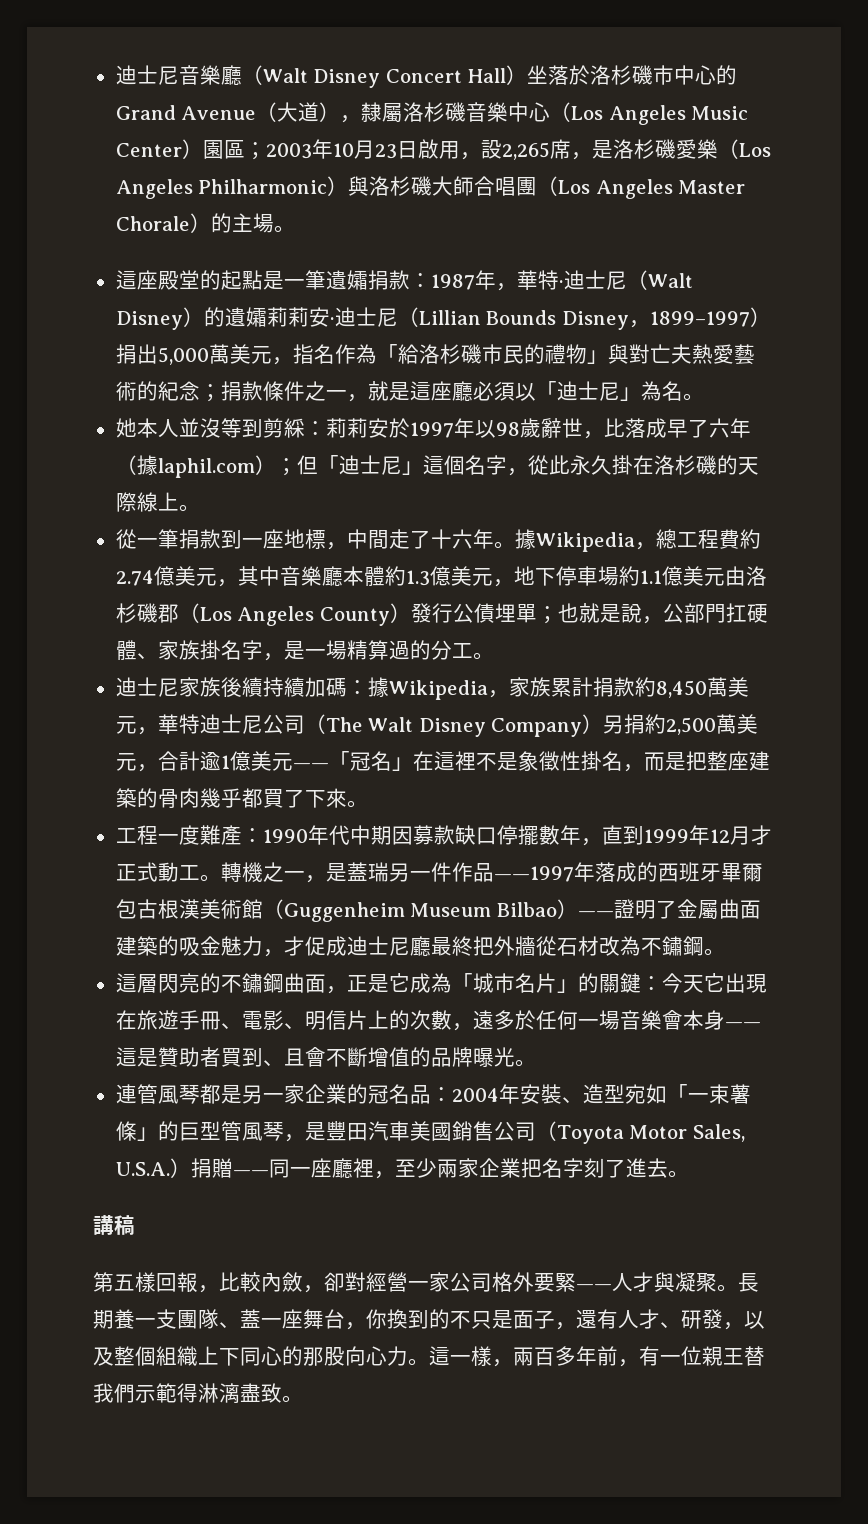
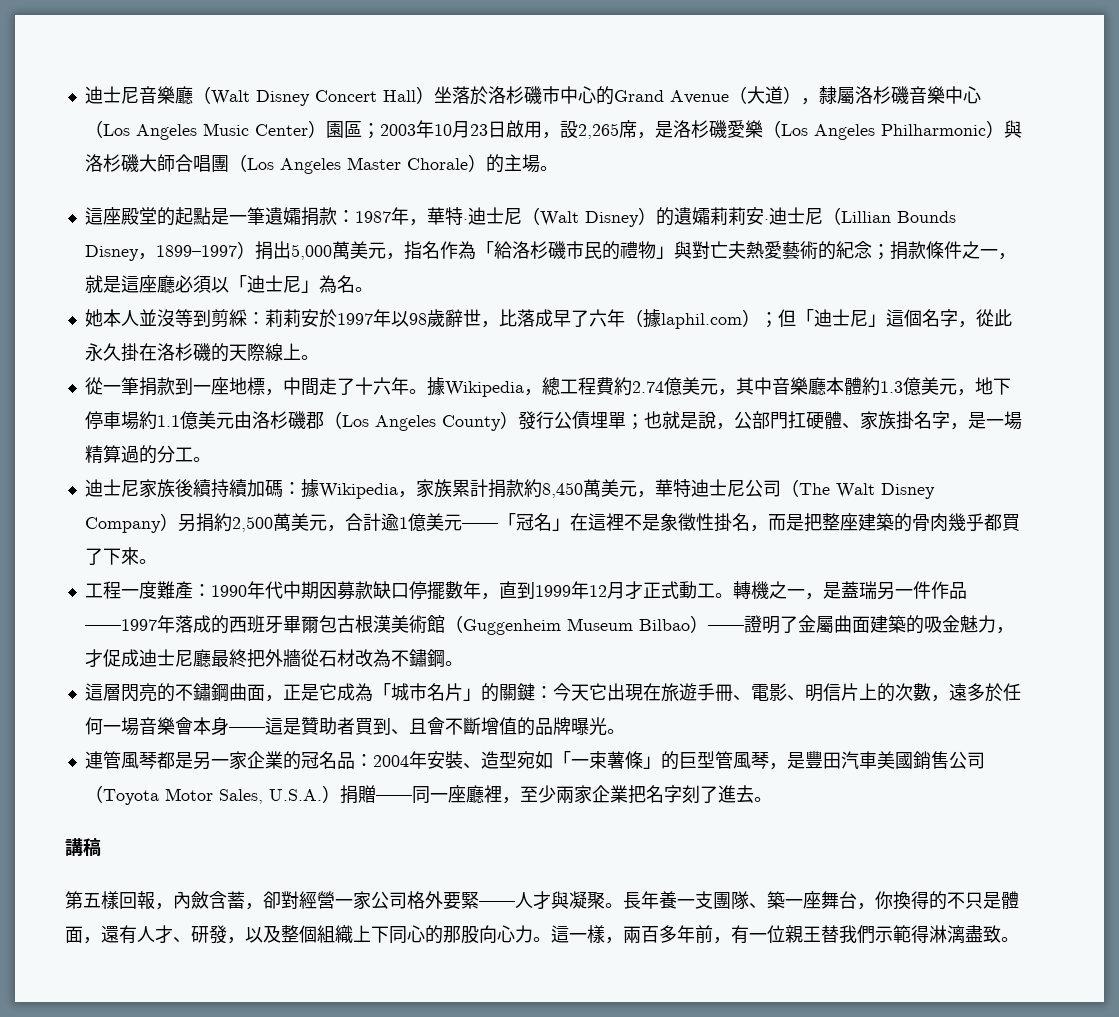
- 第五樣回報，比較內斂，卻對經營一家公司格外要緊——人才與凝聚。
+ 第五樣回報，內斂含蓄，卻對經營一家公司格外要緊——人才與凝聚。
- 長期養一支團隊、蓋一座舞台，你換到的不只是面子，還有人才、研發，以及整個組織上下同心的那股向心力。
+ 長年養一支團隊、築一座舞台，你換得的不只是體面，還有人才、研發，以及整個組織上下同心的那股向心力。

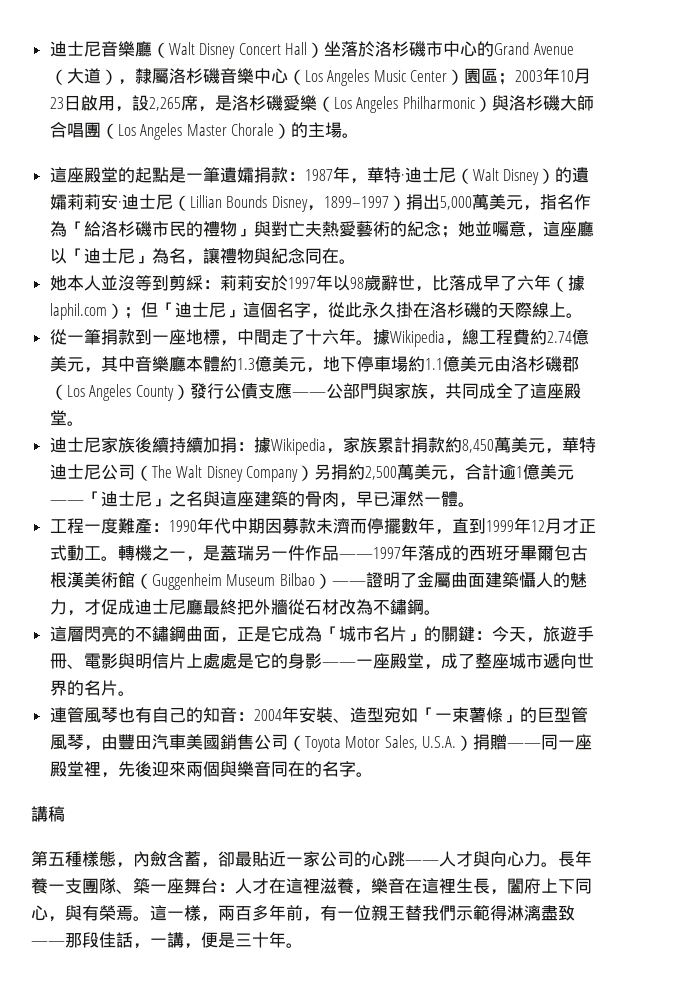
- 這座殿堂的起點是一筆遺孀捐款：1987年，華特·迪士尼（Walt Disney）的遺孀莉莉安·迪士尼（Lillian Bounds Disney，1899–1997）捐出5,000萬美元，指名作為「給洛杉磯市民的禮物」與對亡夫熱愛藝術的紀念；捐款條件之一，就是這座廳必須以「迪士尼」為名。
+ 這座殿堂的起點是一筆遺孀捐款：1987年，華特·迪士尼（Walt Disney）的遺孀莉莉安·迪士尼（Lillian Bounds Disney，1899–1997）捐出5,000萬美元，指名作為「給洛杉磯市民的禮物」與對亡夫熱愛藝術的紀念；她並囑意，這座廳以「迪士尼」為名，讓禮物與紀念同在。
- 據Wikipedia，總工程費約2.74億美元，其中音樂廳本體約1.3億美元，地下停車場約1.1億美元由洛杉磯郡（Los Angeles County）發行公債埋單；也就是說，公部門扛硬體、家族掛名字，是一場精算過的分工。
+ 據Wikipedia，總工程費約2.74億美元，其中音樂廳本體約1.3億美元，地下停車場約1.1億美元由洛杉磯郡（Los Angeles County）發行公債支應——公部門與家族，共同成全了這座殿堂。
- 迪士尼家族後續持續加碼：據Wikipedia，家族累計捐款約8,450萬美元，華特迪士尼公司（The Walt Disney Company）另捐約2,500萬美元，合計逾1億美元——「冠名」在這裡不是象徵性掛名，而是把整座建築的骨肉幾乎都買了下來。
+ 迪士尼家族後續持續加捐：據Wikipedia，家族累計捐款約8,450萬美元，華特迪士尼公司（The Walt Disney Company）另捐約2,500萬美元，合計逾1億美元——「迪士尼」之名與這座建築的骨肉，早已渾然一體。
- 工程一度難產：1990年代中期因募款缺口停擺數年，直到1999年12月才正式動工。
+ 工程一度難產：1990年代中期因募款未濟而停擺數年，直到1999年12月才正式動工。
- 轉機之一，是蓋瑞另一件作品——1997年落成的西班牙畢爾包古根漢美術館（Guggenheim Museum Bilbao）——證明了金屬曲面建築的吸金魅力，才促成迪士尼廳最終把外牆從石材改為不鏽鋼。
+ 轉機之一，是蓋瑞另一件作品——1997年落成的西班牙畢爾包古根漢美術館（Guggenheim Museum Bilbao）——證明了金屬曲面建築懾人的魅力，才促成迪士尼廳最終把外牆從石材改為不鏽鋼。
- 這層閃亮的不鏽鋼曲面，正是它成為「城市名片」的關鍵：今天它出現在旅遊手冊、電影、明信片上的次數，遠多於任何一場音樂會本身——這是贊助者買到、且會不斷增值的品牌曝光。
- 連管風琴都是另一家企業的冠名品：2004年安裝、造型宛如「一束薯條」的巨型管風琴，是豐田汽車美國銷售公司（Toyota Motor Sales, U.S.A.）捐贈——同一座廳裡，至少兩家企業把名字刻了進去。
+ 這層閃亮的不鏽鋼曲面，正是它成為「城市名片」的關鍵：今天，旅遊手冊、電影與明信片上處處是它的身影——一座殿堂，成了整座城市遞向世界的名片。
+ 連管風琴也有自己的知音：2004年安裝、造型宛如「一束薯條」的巨型管風琴，由豐田汽車美國銷售公司（Toyota Motor Sales, U.S.A.）捐贈——同一座殿堂裡，先後迎來兩個與樂音同在的名字。
- 第五樣回報，內斂含蓄，卻對經營一家公司格外要緊——人才與凝聚。
+ 第五種樣態，內斂含蓄，卻最貼近一家公司的心跳——人才與向心力。
- 長年養一支團隊、築一座舞台，你換得的不只是體面，還有人才、研發，以及整個組織上下同心的那股向心力。
+ 長年養一支團隊、築一座舞台：人才在這裡滋養，樂音在這裡生長，闔府上下同心，與有榮焉。
- 這一樣，兩百多年前，有一位親王替我們示範得淋漓盡致。
+ 這一樣，兩百多年前，有一位親王替我們示範得淋漓盡致——那段佳話，一講，便是三十年。

